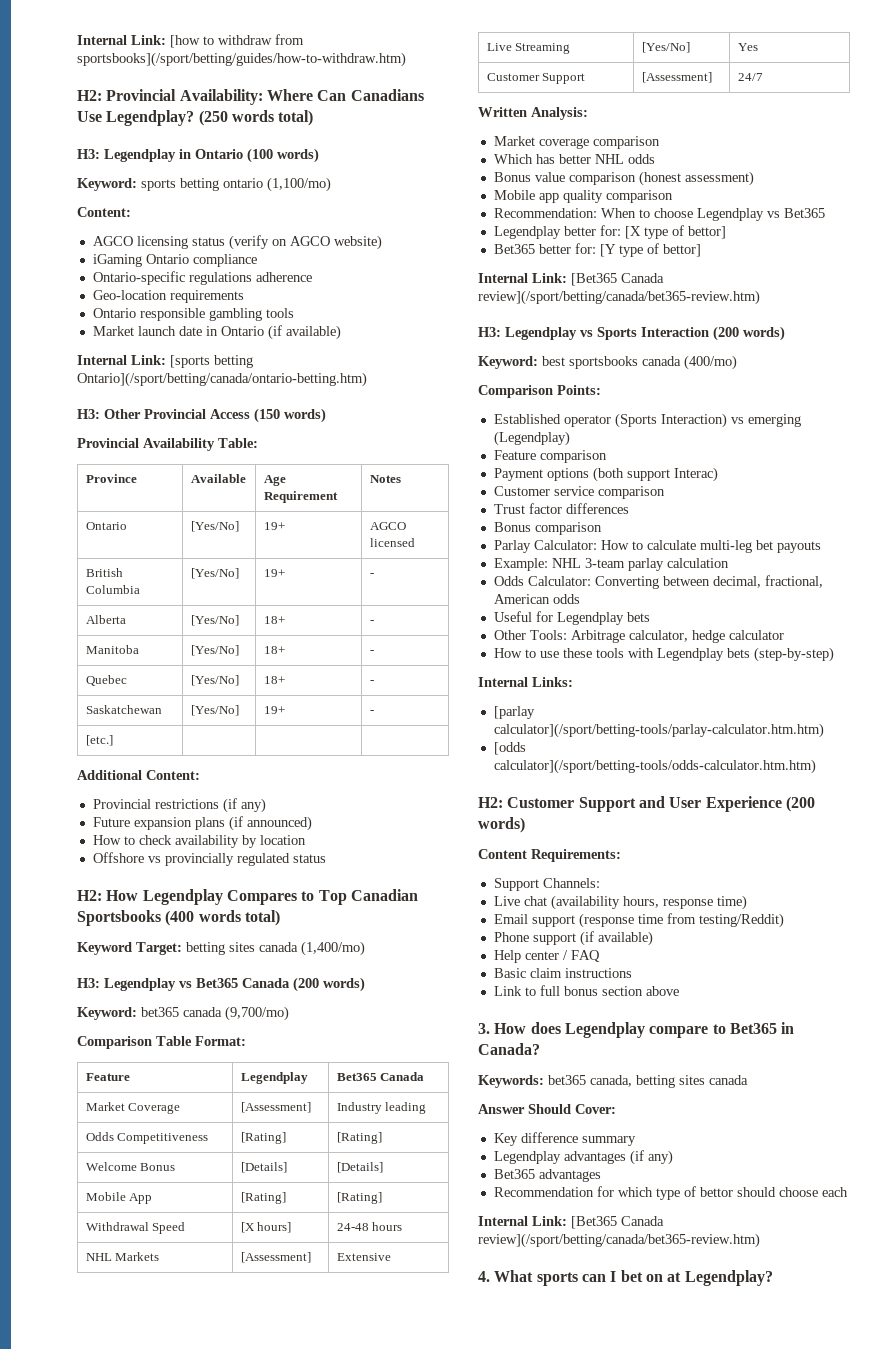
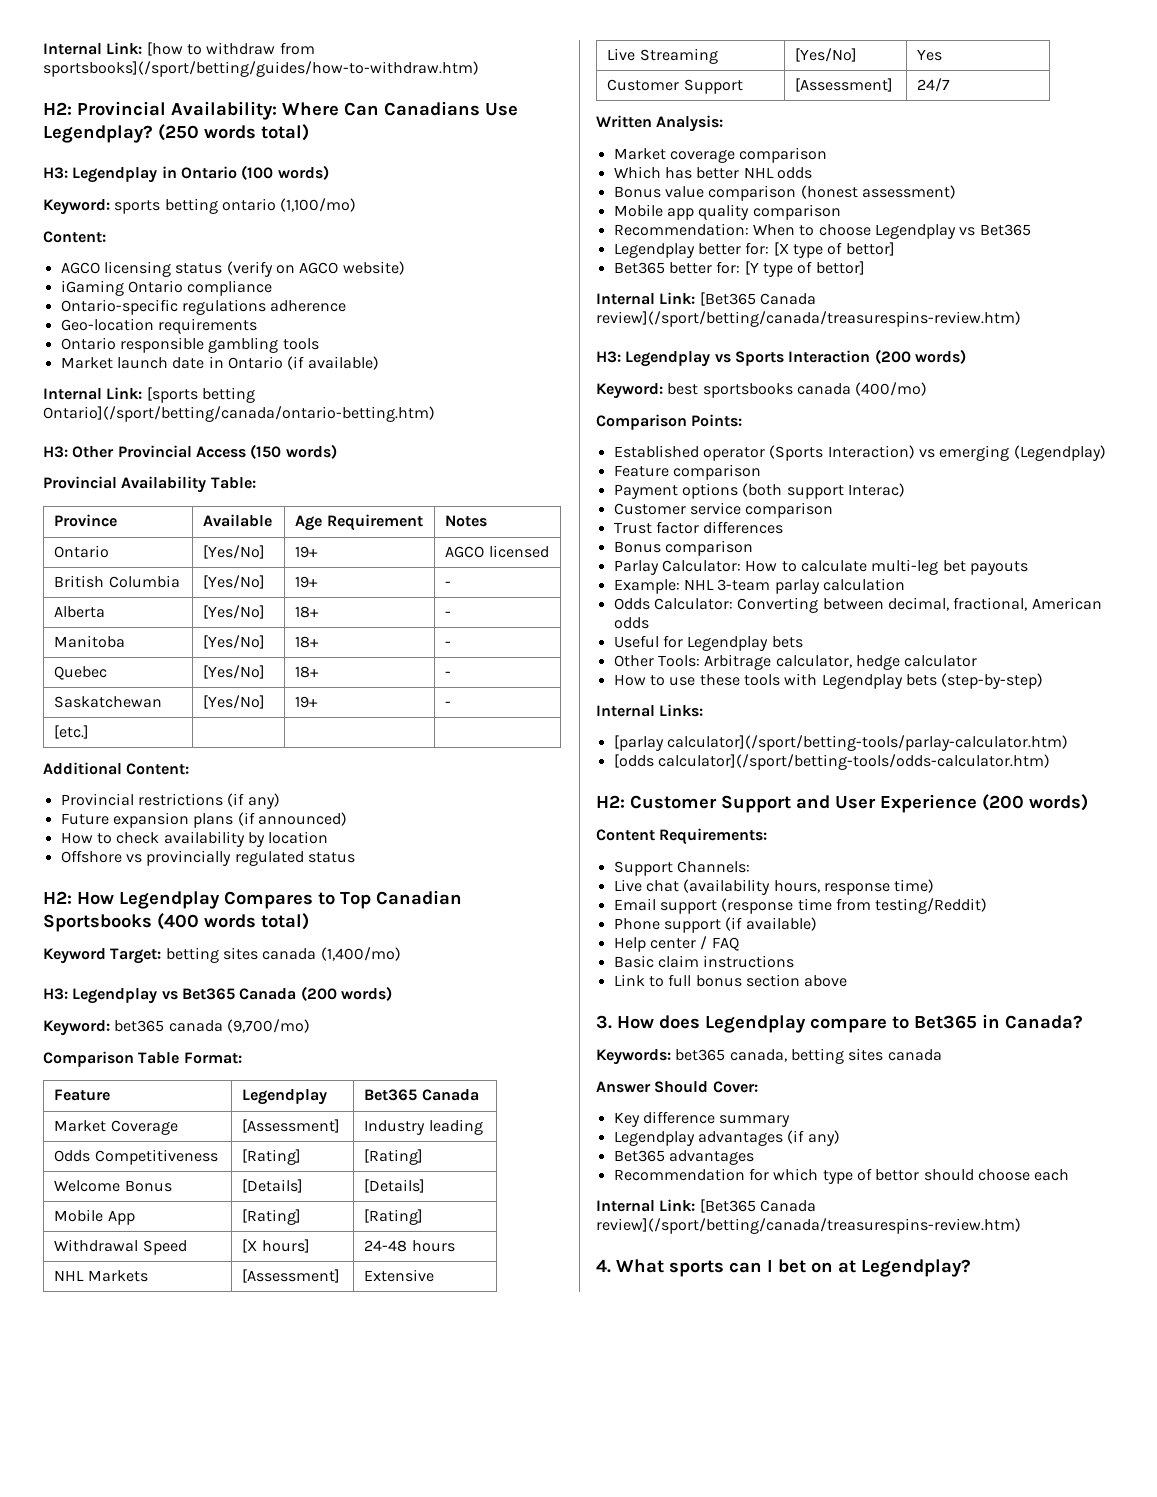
  Bet365 better for: [Y type of bettor]
- Internal Link: [Bet365 Canada review](/sport/betting/canada/bet365-review.htm)
+ Internal Link: [Bet365 Canada review](/sport/betting/canada/treasurespins-review.htm)
- [parlay calculator](/sport/betting-tools/parlay-calculator.htm.htm)
+ [parlay calculator](/sport/betting-tools/parlay-calculator.htm)
- [odds calculator](/sport/betting-tools/odds-calculator.htm.htm)
+ [odds calculator](/sport/betting-tools/odds-calculator.htm)
  Recommendation for which type of bettor should choose each
- Internal Link: [Bet365 Canada review](/sport/betting/canada/bet365-review.htm)
+ Internal Link: [Bet365 Canada review](/sport/betting/canada/treasurespins-review.htm)

